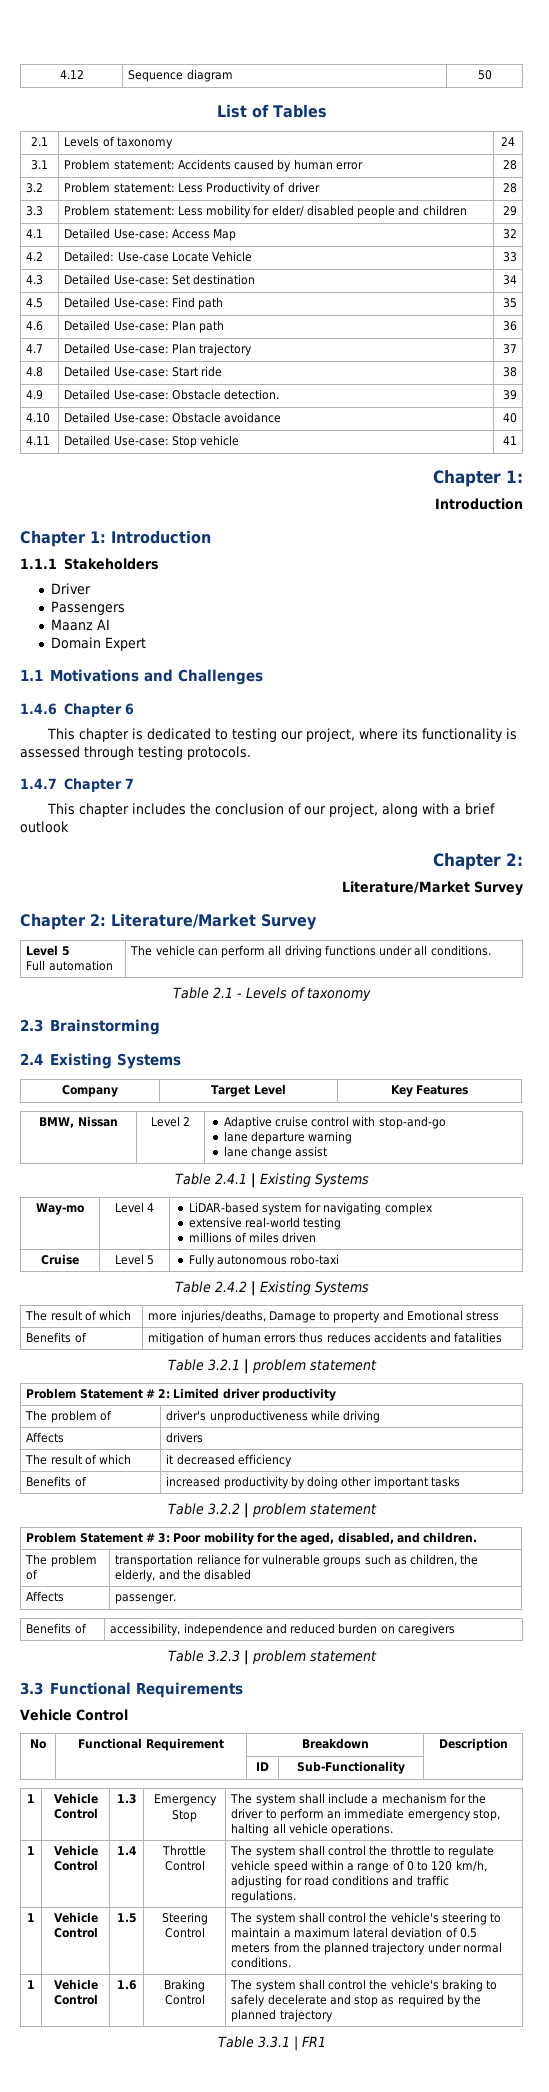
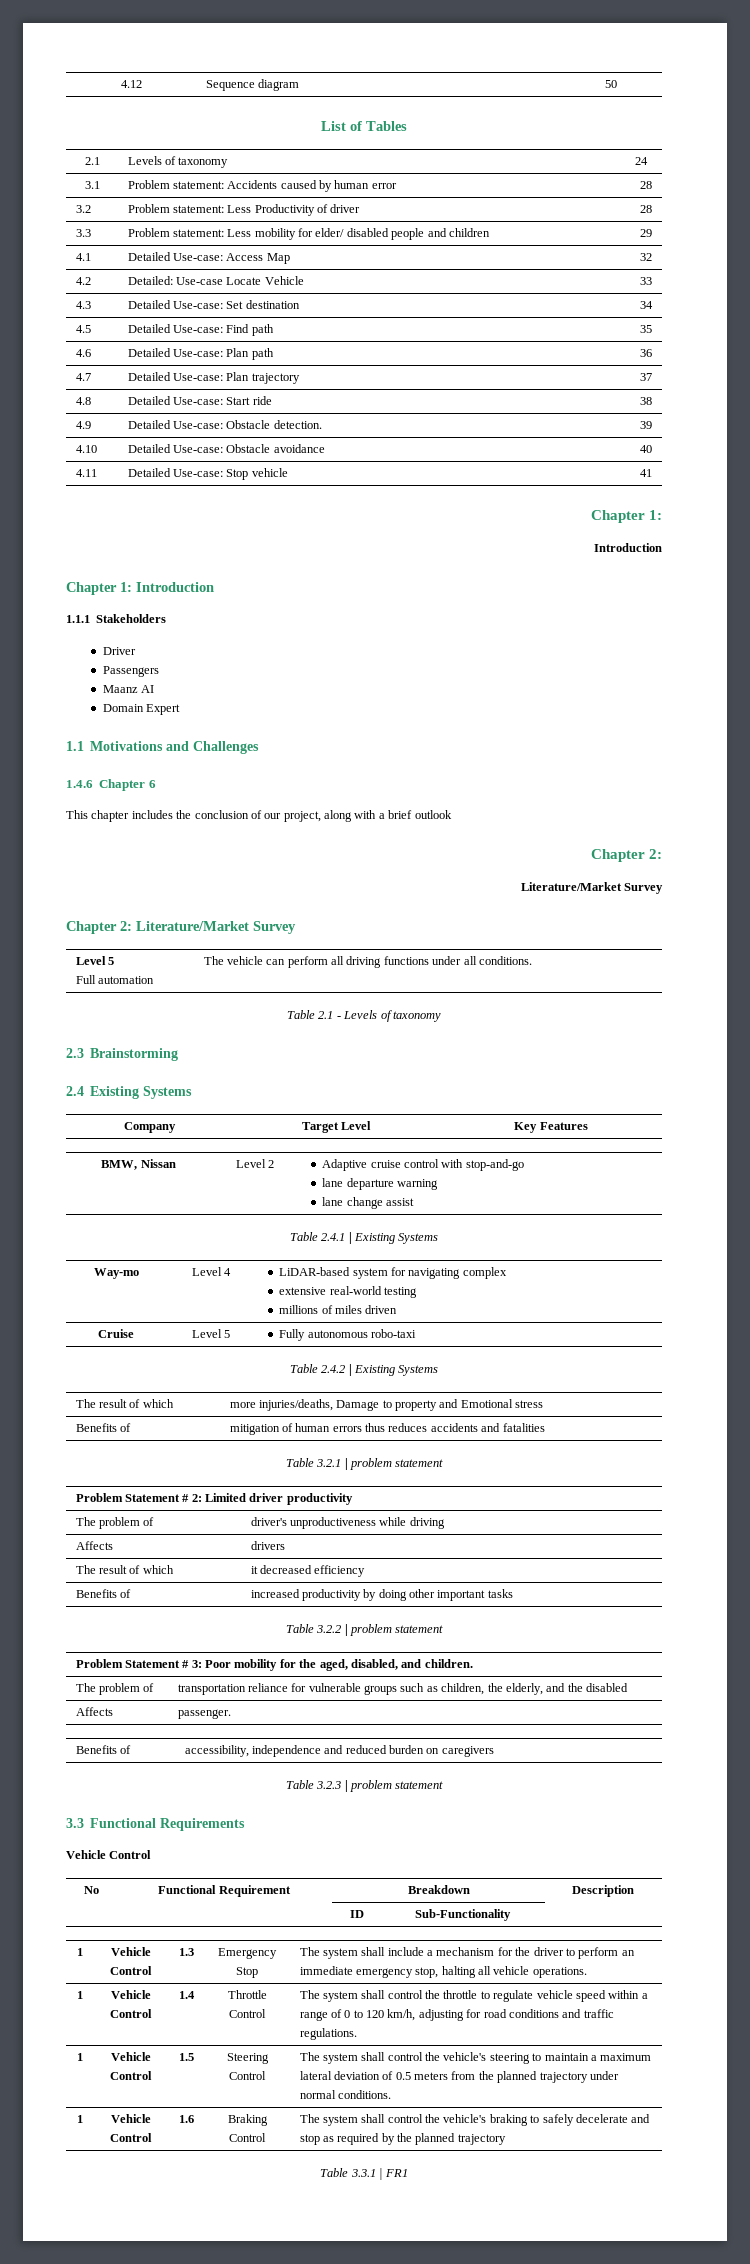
- This chapter is dedicated to testing our project, where its functionality is assessed through testing protocols.
- 1.4.7 Chapter 7

